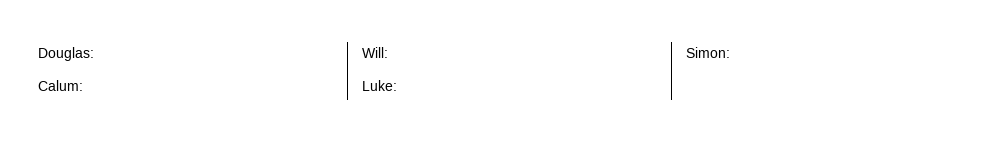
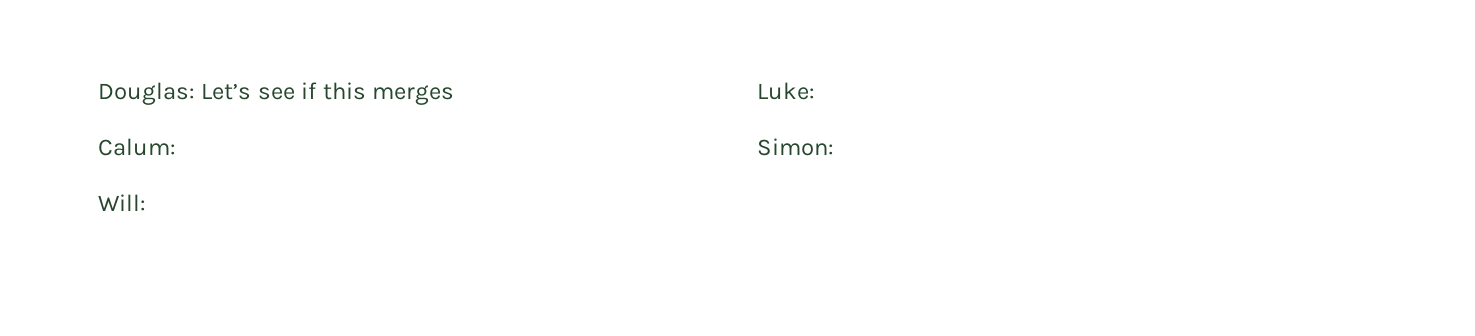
- Douglas:
+ Douglas: Let’s see if this merges

